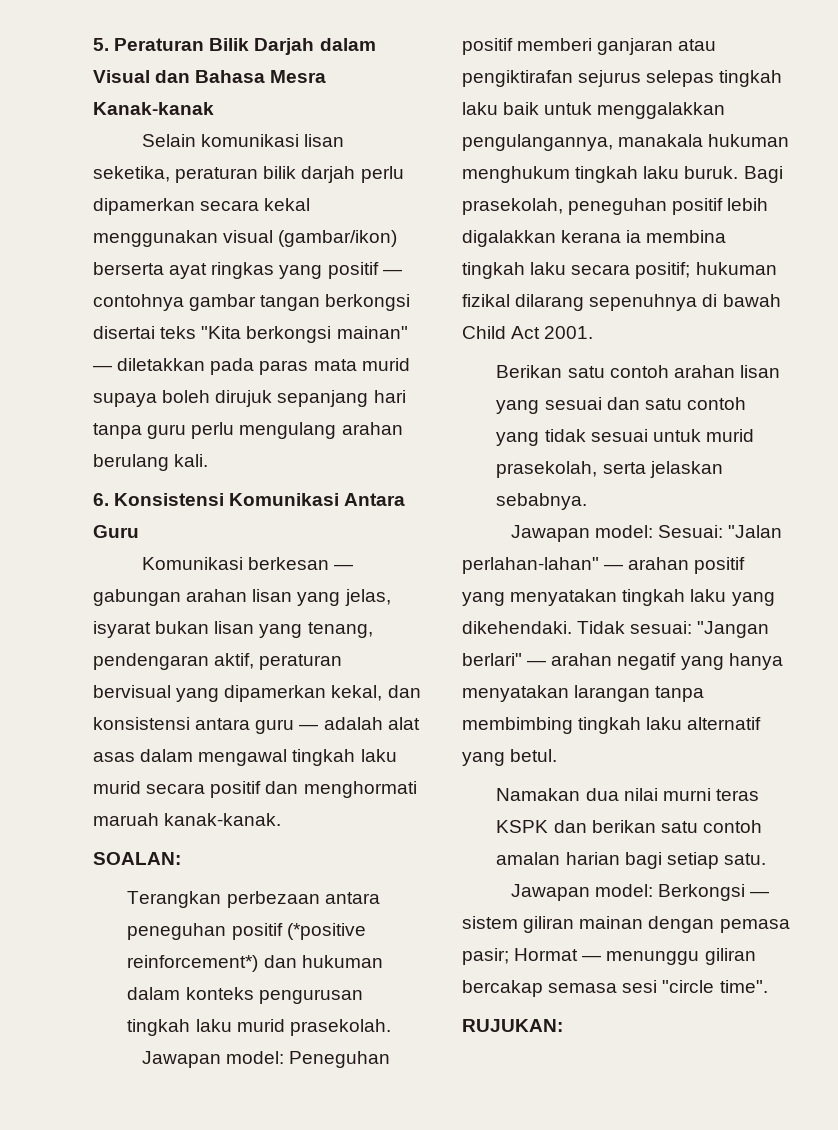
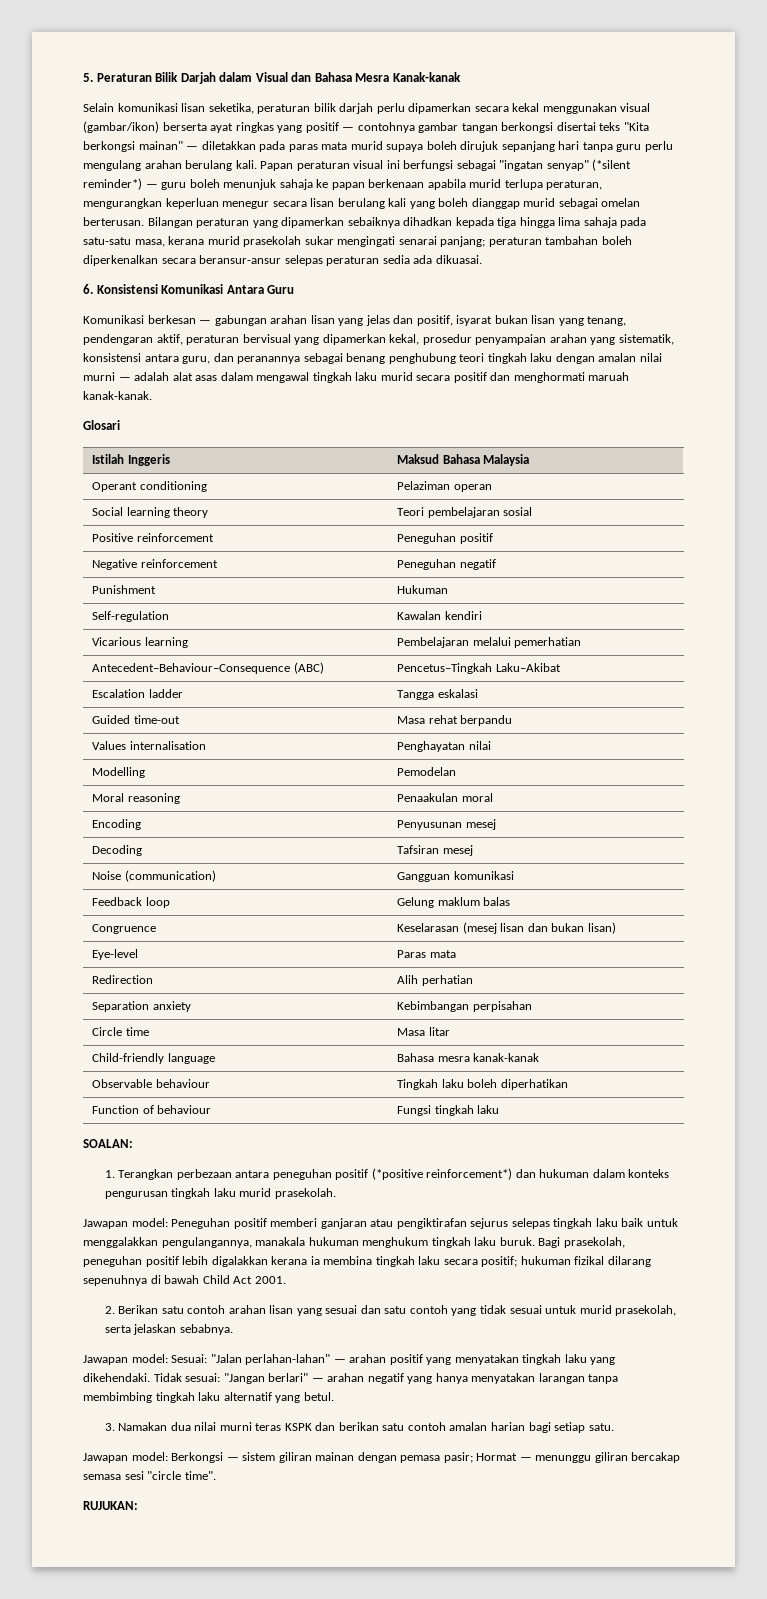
+ Papan peraturan visual ini berfungsi sebagai "ingatan senyap" (*silent reminder*) — guru boleh menunjuk sahaja ke papan berkenaan apabila murid terlupa peraturan, mengurangkan keperluan menegur secara lisan berulang kali yang boleh dianggap murid sebagai omelan berterusan. Bilangan peraturan yang dipamerkan sebaiknya dihadkan kepada tiga hingga lima sahaja pada satu-satu masa, kerana murid prasekolah sukar mengingati senarai panjang; peraturan tambahan boleh diperkenalkan secara beransur-ansur selepas peraturan sedia ada dikuasai.
- Komunikasi berkesan — gabungan arahan lisan yang jelas, isyarat bukan lisan yang tenang, pendengaran aktif, peraturan bervisual yang dipamerkan kekal, dan konsistensi antara guru — adalah alat asas dalam mengawal tingkah laku murid secara positif dan menghormati maruah kanak-kanak.
+ Komunikasi berkesan — gabungan arahan lisan yang jelas dan positif, isyarat bukan lisan yang tenang, pendengaran aktif, peraturan bervisual yang dipamerkan kekal, prosedur penyampaian arahan yang sistematik, konsistensi antara guru, dan peranannya sebagai benang penghubung teori tingkah laku dengan amalan nilai murni — adalah alat asas dalam mengawal tingkah laku murid secara positif dan menghormati maruah kanak-kanak.
+ Glosari
+ Istilah Inggeris | Maksud Bahasa Malaysia
+ Operant conditioning | Pelaziman operan
+ Social learning theory | Teori pembelajaran sosial
+ Positive reinforcement | Peneguhan positif
+ Negative reinforcement | Peneguhan negatif
+ Punishment | Hukuman
+ Self-regulation | Kawalan kendiri
+ Vicarious learning | Pembelajaran melalui pemerhatian
+ Antecedent–Behaviour–Consequence (ABC) | Pencetus–Tingkah Laku–Akibat
+ Escalation ladder | Tangga eskalasi
+ Guided time-out | Masa rehat berpandu
+ Values internalisation | Penghayatan nilai
+ Modelling | Pemodelan
+ Moral reasoning | Penaakulan moral
+ Encoding | Penyusunan mesej
+ Decoding | Tafsiran mesej
+ Noise (communication) | Gangguan komunikasi
+ Feedback loop | Gelung maklum balas
+ Congruence | Keselarasan (mesej lisan dan bukan lisan)
+ Eye-level | Paras mata
+ Redirection | Alih perhatian
+ Separation anxiety | Kebimbangan perpisahan
+ Circle time | Masa litar
+ Child-friendly language | Bahasa mesra kanak-kanak
+ Observable behaviour | Tingkah laku boleh diperhatikan
+ Function of behaviour | Fungsi tingkah laku
- Terangkan perbezaan antara peneguhan positif (*positive reinforcement*) dan hukuman dalam konteks pengurusan tingkah laku murid prasekolah.
+ 1. Terangkan perbezaan antara peneguhan positif (*positive reinforcement*) dan hukuman dalam konteks pengurusan tingkah laku murid prasekolah.
- Berikan satu contoh arahan lisan yang sesuai dan satu contoh yang tidak sesuai untuk murid prasekolah, serta jelaskan sebabnya.
+ 2. Berikan satu contoh arahan lisan yang sesuai dan satu contoh yang tidak sesuai untuk murid prasekolah, serta jelaskan sebabnya.
- Namakan dua nilai murni teras KSPK dan berikan satu contoh amalan harian bagi setiap satu.
+ 3. Namakan dua nilai murni teras KSPK dan berikan satu contoh amalan harian bagi setiap satu.

